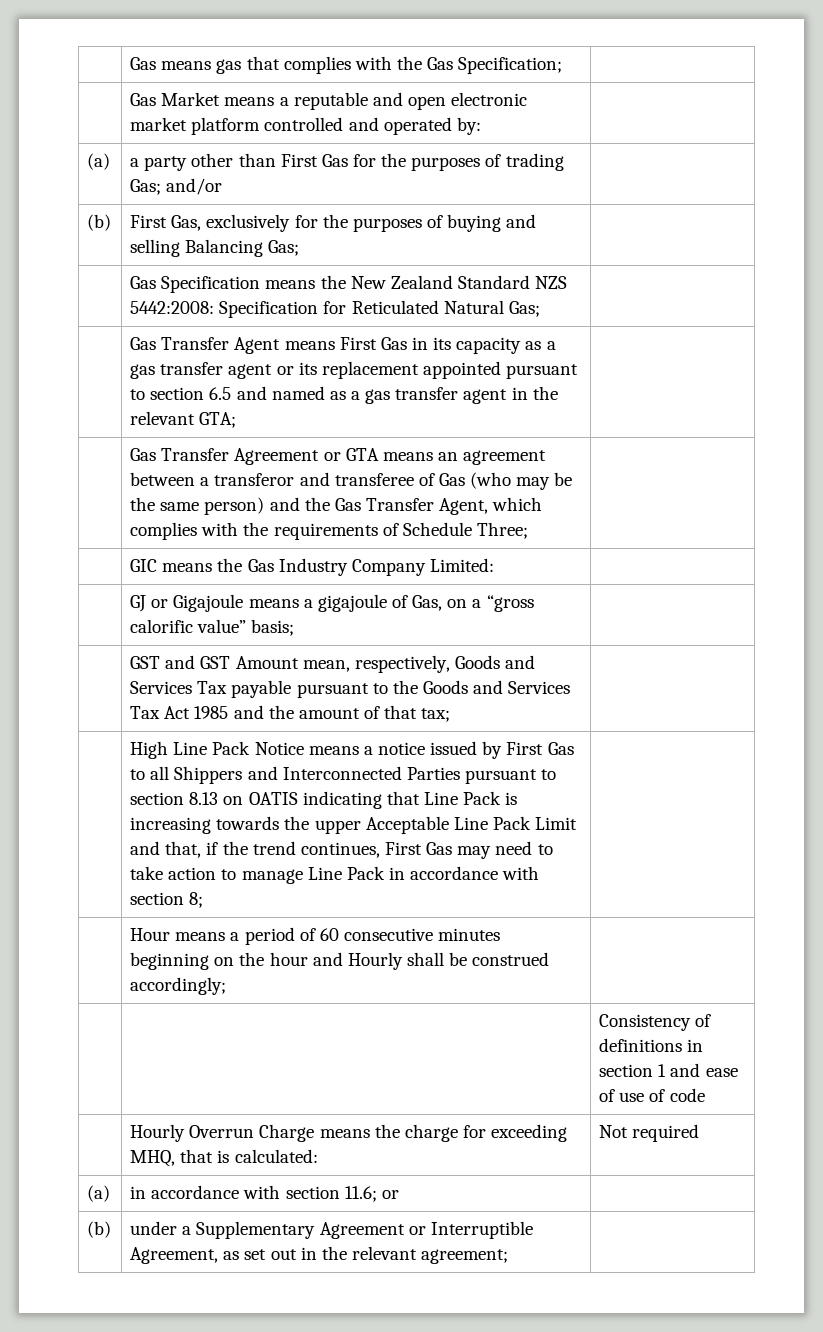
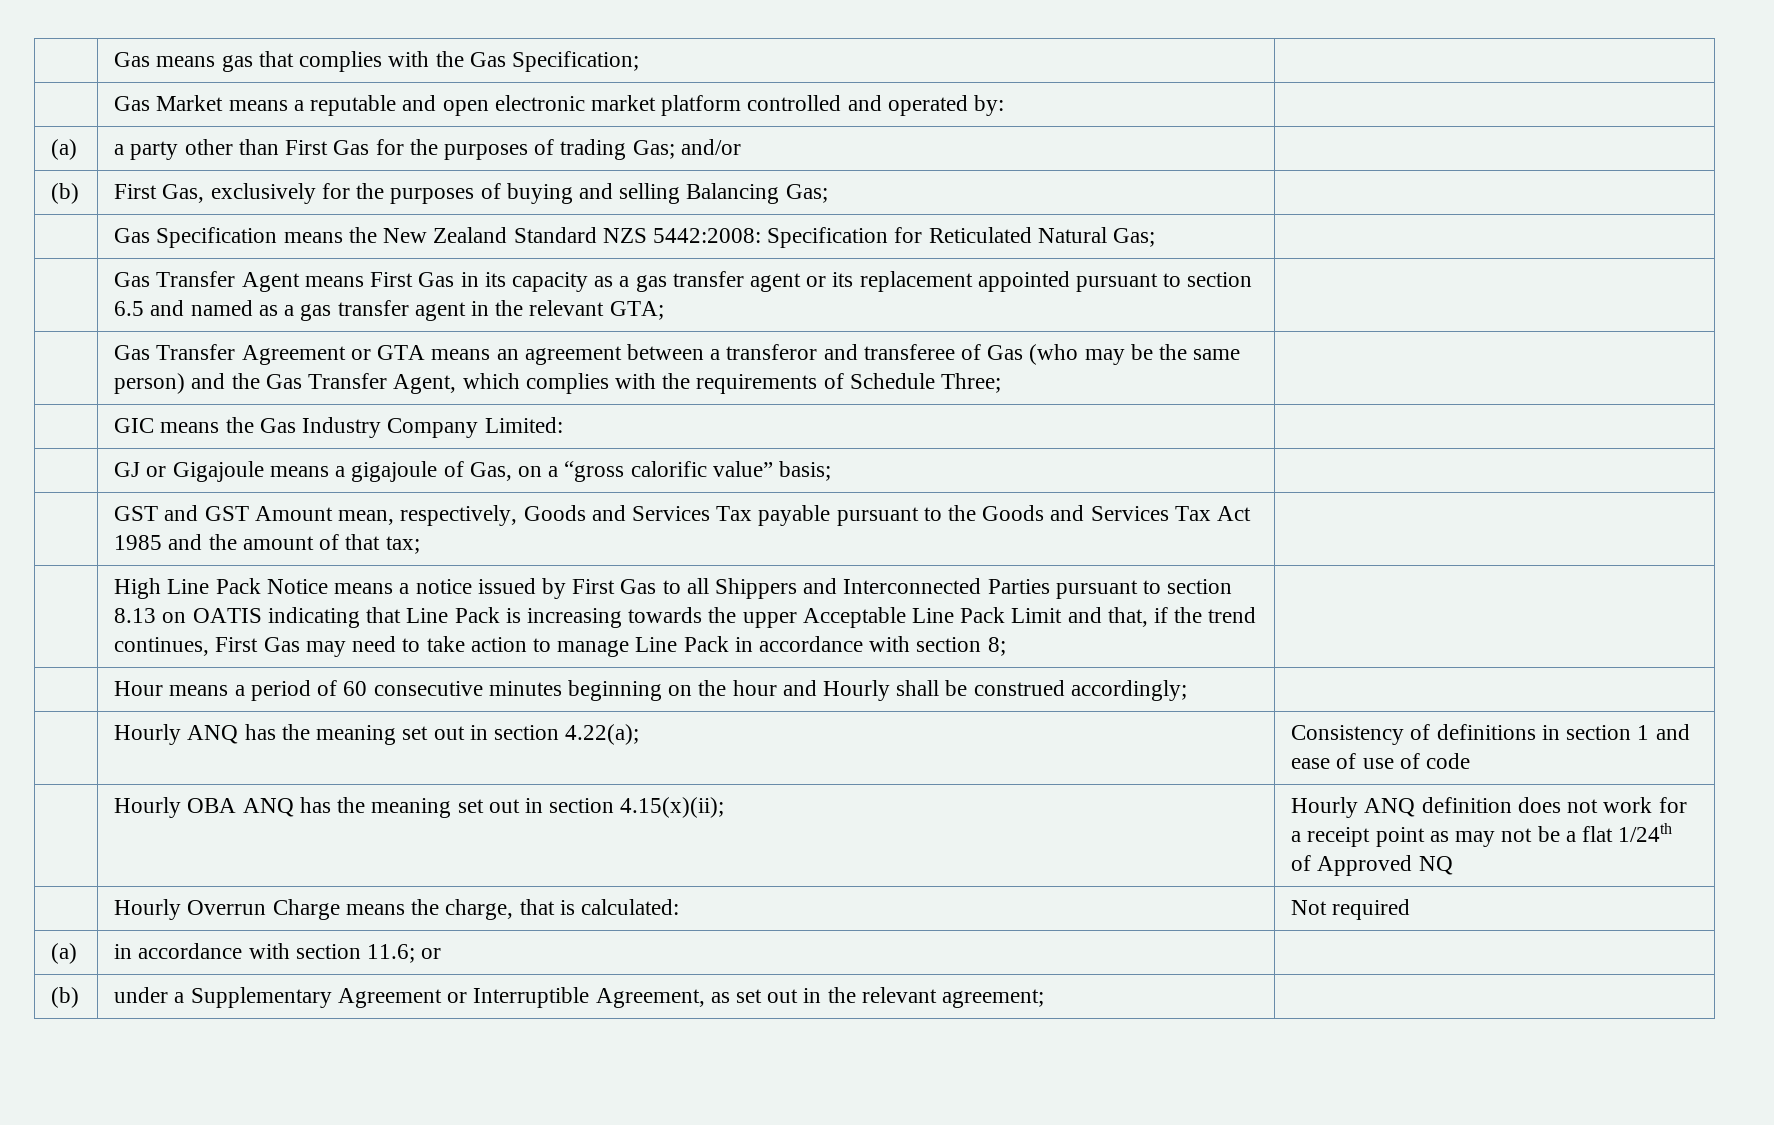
- | | Consistency of definitions in section 1 and ease of use of code
+ | Hourly ANQ has the meaning set out in section 4.22(a); | Consistency of definitions in section 1 and ease of use of code
+ | Hourly OBA ANQ has the meaning set out in section 4.15(x)(ii); | Hourly ANQ definition does not work for a receipt point as may not be a flat 1/24th of Approved NQ
- | Hourly Overrun Charge means the charge for exceeding MHQ, that is calculated: | Not required
+ | Hourly Overrun Charge means the charge, that is calculated: | Not required

